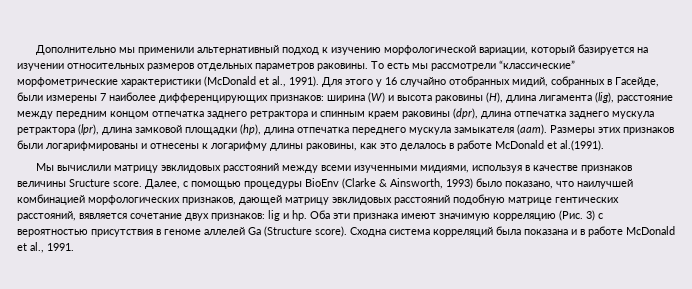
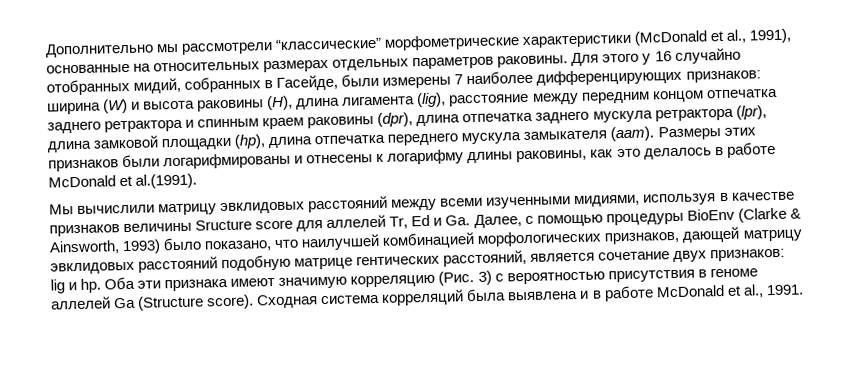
- Дополнительно мы применили альтернативный подход к изучению морфологической вариации, который базируется на изучении относительных размеров отдельных параметров раковины. То есть мы рассмотрели “классические” морфометрические характеристики (McDonald et al., 1991).
+ Дополнительно мы рассмотрели “классические” морфометрические характеристики (McDonald et al., 1991), основанные на относительных размерах отдельных параметров раковины.
- Мы вычислили матрицу эвклидовых расстояний между всеми изученными мидиями, используя в качестве признаков величины Sructure score. Далее, с помощью процедуры BioEnv (Сlarke & Ainsworth, 1993) было показано, что наилучшей комбинацией морфологических признаков, дающей матрицу эвклидовых расстояний подобную матрице гентических расстояний, вявляется сочетание двух признаков: lig и hp.
+ Мы вычислили матрицу эвклидовых расстояний между всеми изученными мидиями, используя в качестве признаков величины Sructure score для аллелей Tr, Ed и Ga. Далее, с помощью процедуры BioEnv (Сlarke & Ainsworth, 1993) было показано, что наилучшей комбинацией морфологических признаков, дающей матрицу эвклидовых расстояний подобную матрице гентических расстояний, является сочетание двух признаков: lig и hp.
- Сходна система корреляций была показана и в работе McDonald et al., 1991.
+ Сходная система корреляций была выявлена и в работе McDonald et al., 1991.

